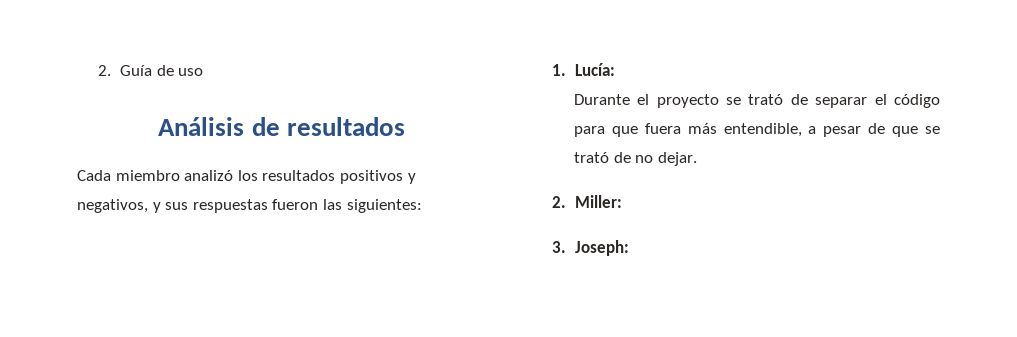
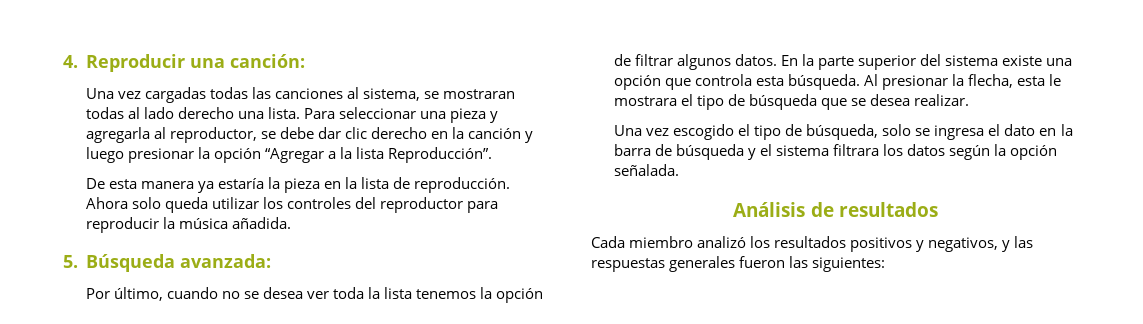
- 2. Guía de uso
+ 4. Reproducir una canción:
+ Una vez cargadas todas las canciones al sistema, se mostraran todas al lado derecho una lista. Para seleccionar una pieza y agregarla al reproductor, se debe dar clic derecho en la canción y luego presionar la opción “Agregar a la lista Reproducción”.
+ De esta manera ya estaría la pieza en la lista de reproducción. Ahora solo queda utilizar los controles del reproductor para reproducir la música añadida.
+ 5. Búsqueda avanzada:
+ Por último, cuando no se desea ver toda la lista tenemos la opción de filtrar algunos datos. En la parte superior del sistema existe una opción que controla esta búsqueda. Al presionar la flecha, esta le mostrara el tipo de búsqueda que se desea realizar.
+ Una vez escogido el tipo de búsqueda, solo se ingresa el dato en la barra de búsqueda y el sistema filtrara los datos según la opción señalada.
- Cada miembro analizó los resultados positivos y negativos, y sus respuestas fueron las siguientes:
+ Cada miembro analizó los resultados positivos y negativos, y las respuestas generales fueron las siguientes:
- 1. Lucía:
- Durante el proyecto se trató de separar el código para que fuera más entendible, a pesar de que se trató de no dejar.
- 2. Miller:
- 3. Joseph:

